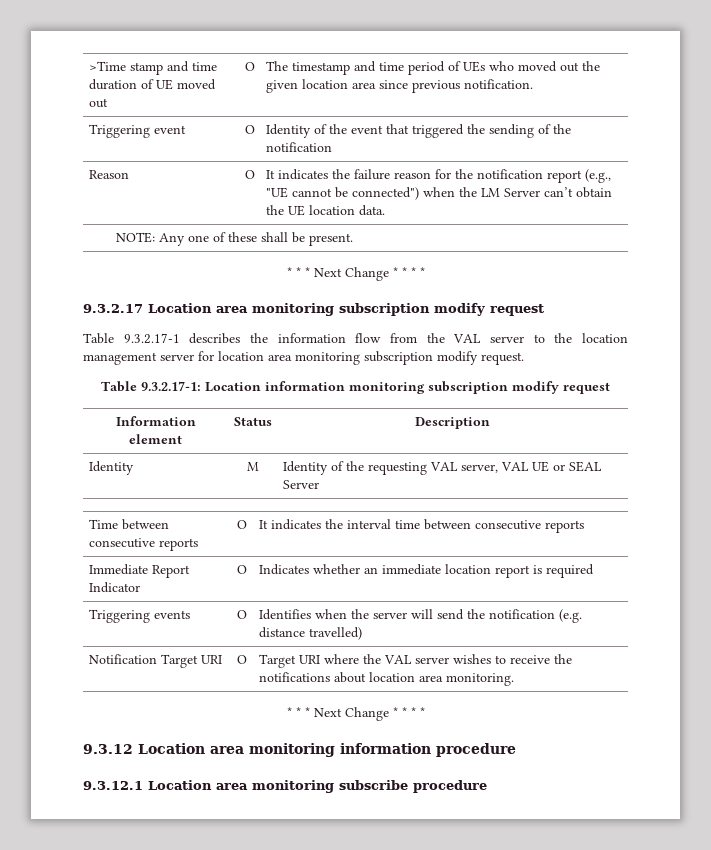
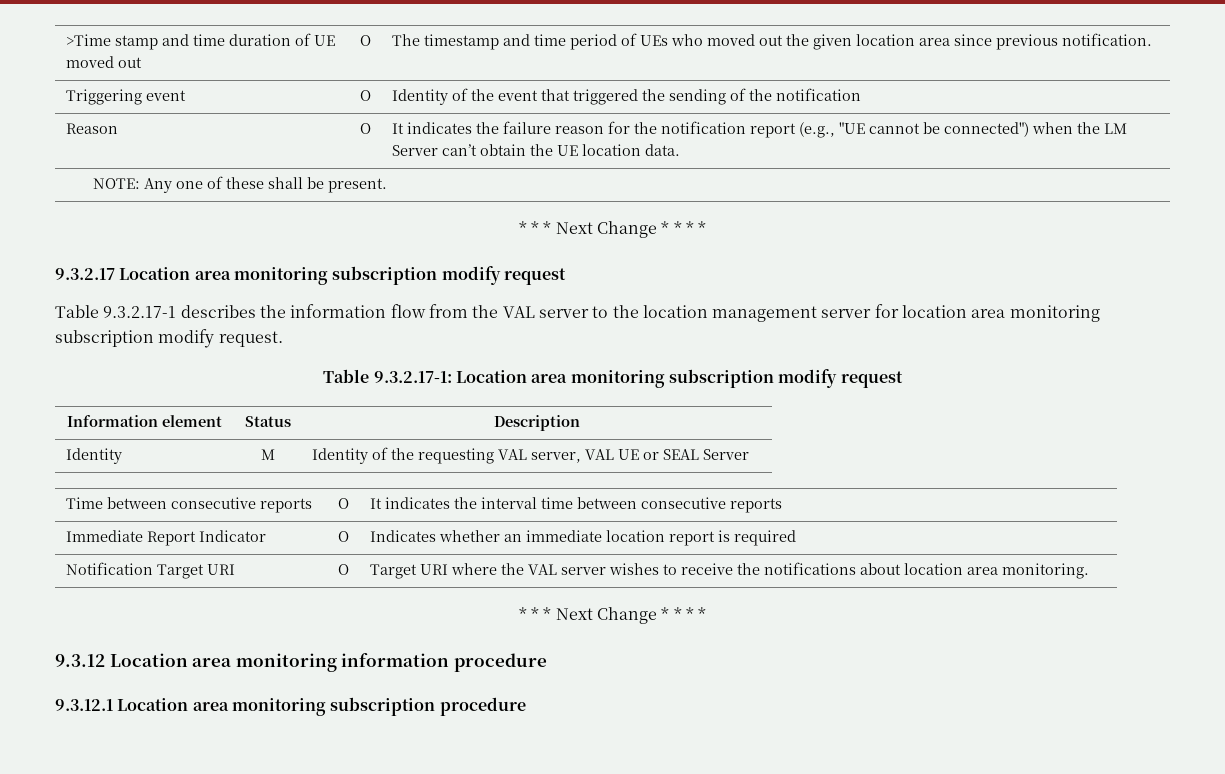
- Table 9.3.2.17-1: Location information monitoring subscription modify request
+ Table 9.3.2.17-1: Location area monitoring subscription modify request
- Triggering events | O | Identifies when the server will send the notification (e.g. distance travelled)
- 9.3.12.1 Location area monitoring subscribe procedure
+ 9.3.12.1 Location area monitoring subscription procedure

